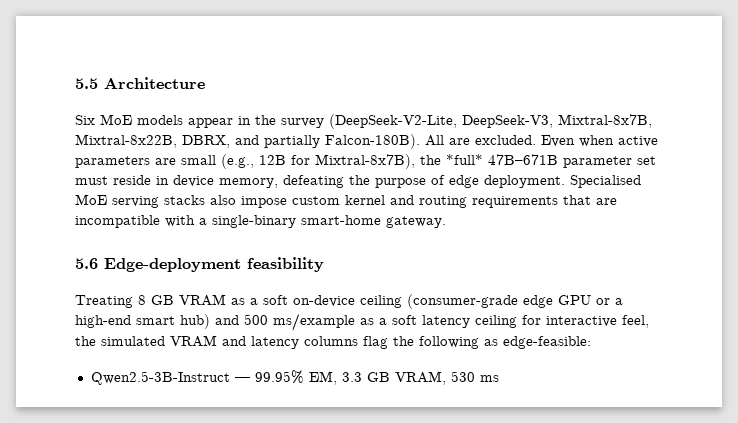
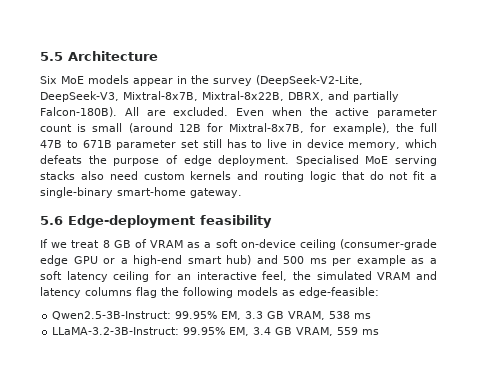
- Even when active parameters are small (e.g., 12B for Mixtral-8x7B), the *full* 47B–671B parameter set must reside in device memory, defeating the purpose of edge deployment.
+ Even when the active parameter count is small (around 12B for Mixtral-8x7B, for example), the full 47B to 671B parameter set still has to live in device memory, which defeats the purpose of edge deployment.
- Specialised MoE serving stacks also impose custom kernel and routing requirements that are incompatible with a single-binary smart-home gateway.
+ Specialised MoE serving stacks also need custom kernels and routing logic that do not fit a single-binary smart-home gateway.
- Treating 8 GB VRAM as a soft on-device ceiling (consumer-grade edge GPU or a high-end smart hub) and 500 ms/example as a soft latency ceiling for interactive feel, the simulated VRAM and latency columns flag the following as edge-feasible:
+ If we treat 8 GB of VRAM as a soft on-device ceiling (consumer-grade edge GPU or a high-end smart hub) and 500 ms per example as a soft latency ceiling for an interactive feel, the simulated VRAM and latency columns flag the following models as edge-feasible:
- Qwen2.5-3B-Instruct — 99.95% EM, 3.3 GB VRAM, 530 ms
+ Qwen2.5-3B-Instruct: 99.95% EM, 3.3 GB VRAM, 538 ms
+ LLaMA-3.2-3B-Instruct: 99.95% EM, 3.4 GB VRAM, 559 ms

